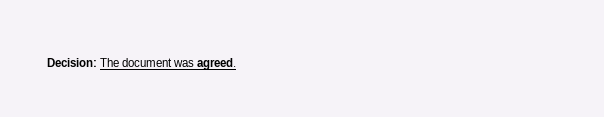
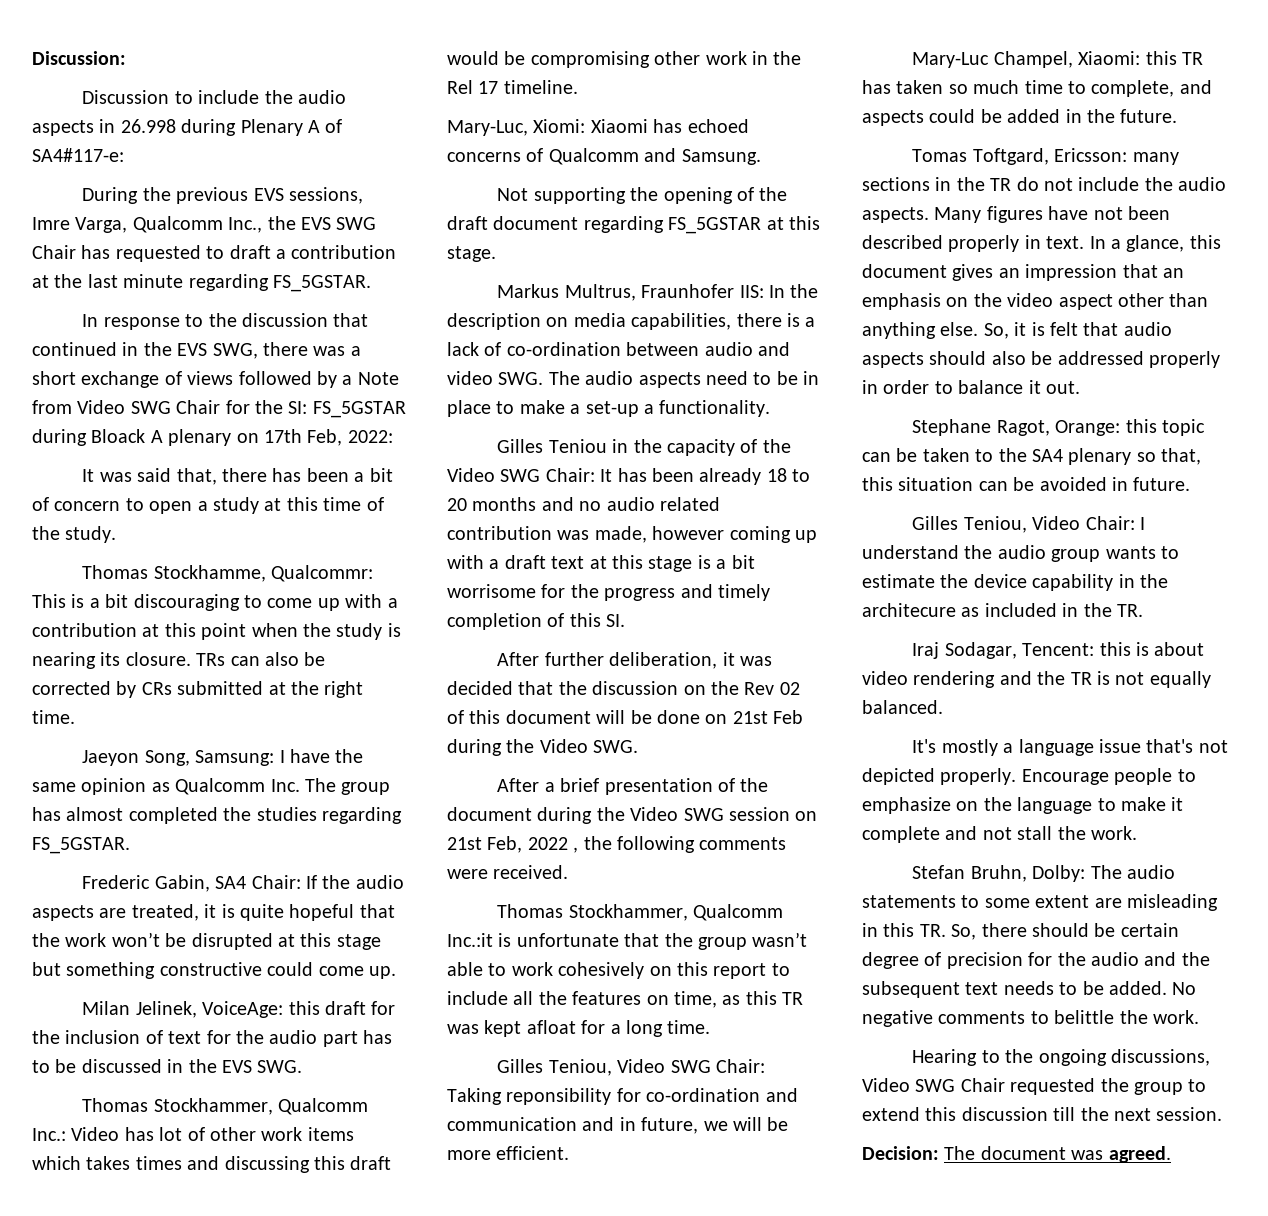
+ Discussion:
+ Discussion to include the audio aspects in 26.998 during Plenary A of SA4#117-e:
+ During the previous EVS sessions, Imre Varga, Qualcomm Inc., the EVS SWG Chair has requested to draft a contribution at the last minute regarding FS_5GSTAR.
+ In response to the discussion that continued in the EVS SWG, there was a short exchange of views followed by a Note from Video SWG Chair for the SI: FS_5GSTAR during Bloack A plenary on 17th Feb, 2022:
+ It was said that, there has been a bit of concern to open a study at this time of the study.
+ Thomas Stockhamme, Qualcommr: This is a bit discouraging to come up with a contribution at this point when the study is nearing its closure. TRs can also be corrected by CRs submitted at the right time.
+ Jaeyon Song, Samsung: I have the same opinion as Qualcomm Inc. The group has almost completed the studies regarding FS_5GSTAR.
+ Frederic Gabin, SA4 Chair: If the audio aspects are treated, it is quite hopeful that the work won’t be disrupted at this stage but something constructive could come up.
+ Milan Jelinek, VoiceAge: this draft for the inclusion of text for the audio part has to be discussed in the EVS SWG.
+ Thomas Stockhammer, Qualcomm Inc.: Video has lot of other work items which takes times and discussing this draft would be compromising other work in the Rel 17 timeline.
+ Mary-Luc, Xiomi: Xiaomi has echoed concerns of Qualcomm and Samsung.
+ Not supporting the opening of the draft document regarding FS_5GSTAR at this stage.
+ Markus Multrus, Fraunhofer IIS: In the description on media capabilities, there is a lack of co-ordination between audio and video SWG. The audio aspects need to be in place to make a set-up a functionality.
+ Gilles Teniou in the capacity of the Video SWG Chair: It has been already 18 to 20 months and no audio related contribution was made, however coming up with a draft text at this stage is a bit worrisome for the progress and timely completion of this SI.
+ After further deliberation, it was decided that the discussion on the Rev 02 of this document will be done on 21st Feb during the Video SWG.
+ After a brief presentation of the document during the Video SWG session on 21st Feb, 2022 , the following comments were received.
+ Thomas Stockhammer, Qualcomm Inc.:it is unfortunate that the group wasn’t able to work cohesively on this report to include all the features on time, as this TR was kept afloat for a long time.
+ Gilles Teniou, Video SWG Chair: Taking reponsibility for co-ordination and communication and in future, we will be more efficient.
+ Mary-Luc Champel, Xiaomi: this TR has taken so much time to complete, and aspects could be added in the future.
+ Tomas Toftgard, Ericsson: many sections in the TR do not include the audio aspects. Many figures have not been described properly in text. In a glance, this document gives an impression that an emphasis on the video aspect other than anything else. So, it is felt that audio aspects should also be addressed properly in order to balance it out.
+ Stephane Ragot, Orange: this topic can be taken to the SA4 plenary so that, this situation can be avoided in future.
+ Gilles Teniou, Video Chair: I understand the audio group wants to estimate the device capability in the architecure as included in the TR.
+ Iraj Sodagar, Tencent: this is about video rendering and the TR is not equally balanced.
+ It's mostly a language issue that's not depicted properly. Encourage people to emphasize on the language to make it complete and not stall the work.
+ Stefan Bruhn, Dolby: The audio statements to some extent are misleading in this TR. So, there should be certain degree of precision for the audio and the subsequent text needs to be added. No negative comments to belittle the work.
+ Hearing to the ongoing discussions, Video SWG Chair requested the group to extend this discussion till the next session.

